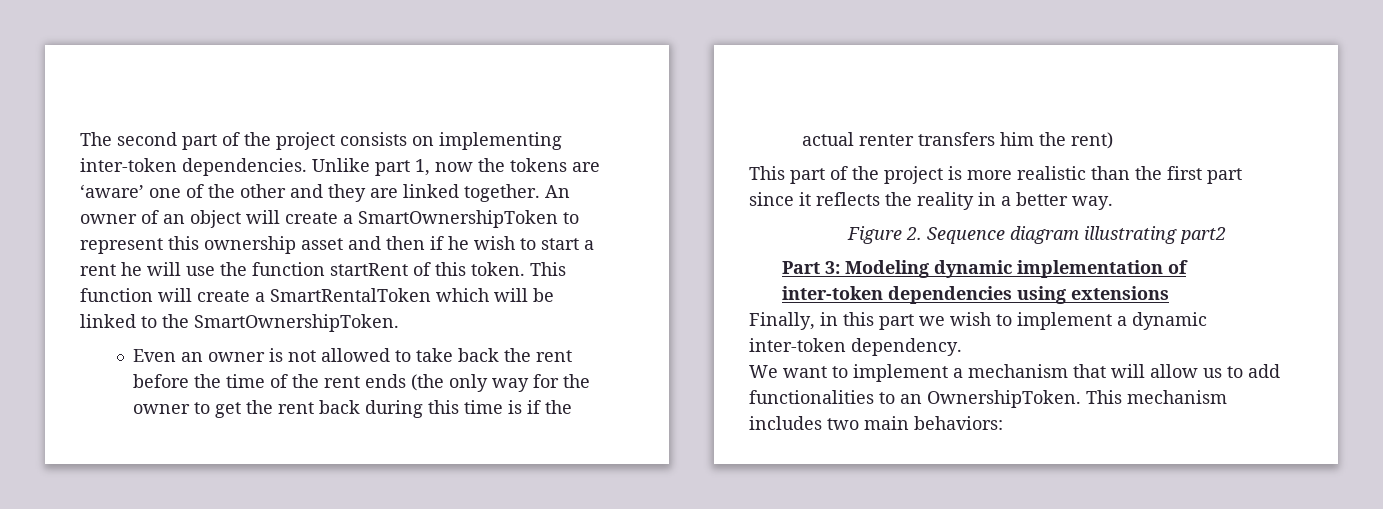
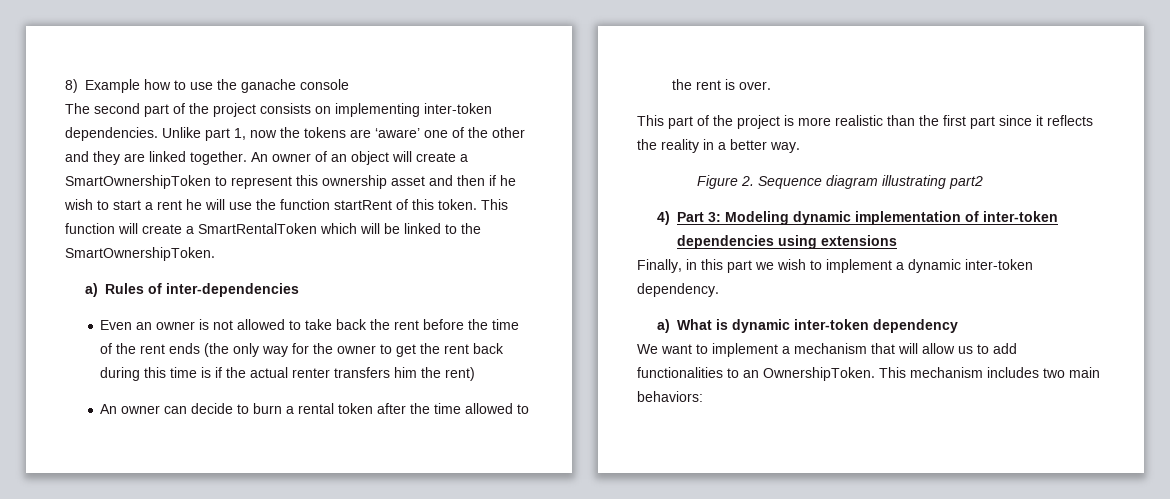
+ 8) Example how to use the ganache console
+ a) Rules of inter-dependencies
+ An owner can decide to burn a rental token after the time allowed to the rent is over.
- Part 3: Modeling dynamic implementation of inter-token dependencies using extensions
+ 4) Part 3: Modeling dynamic implementation of inter-token dependencies using extensions
+ a) What is dynamic inter-token dependency

